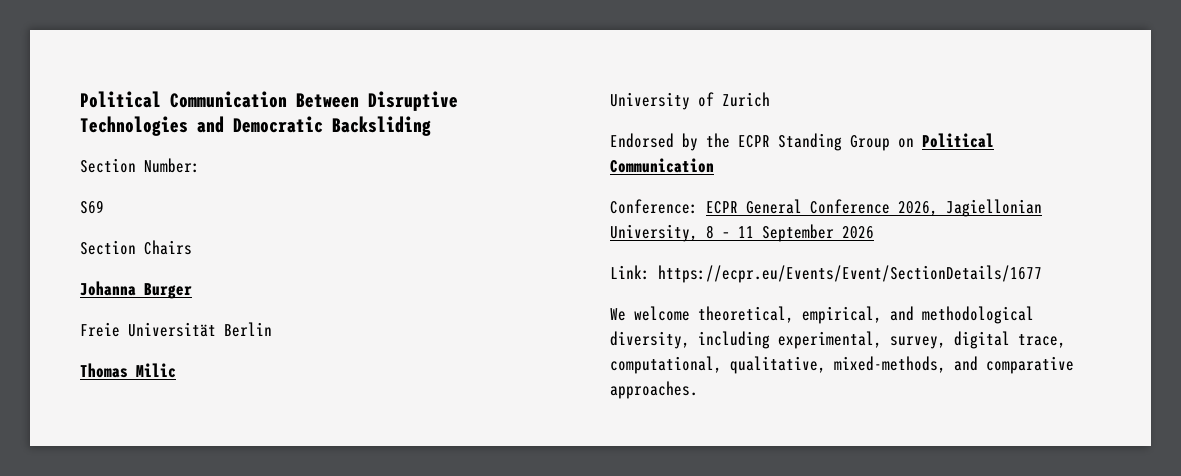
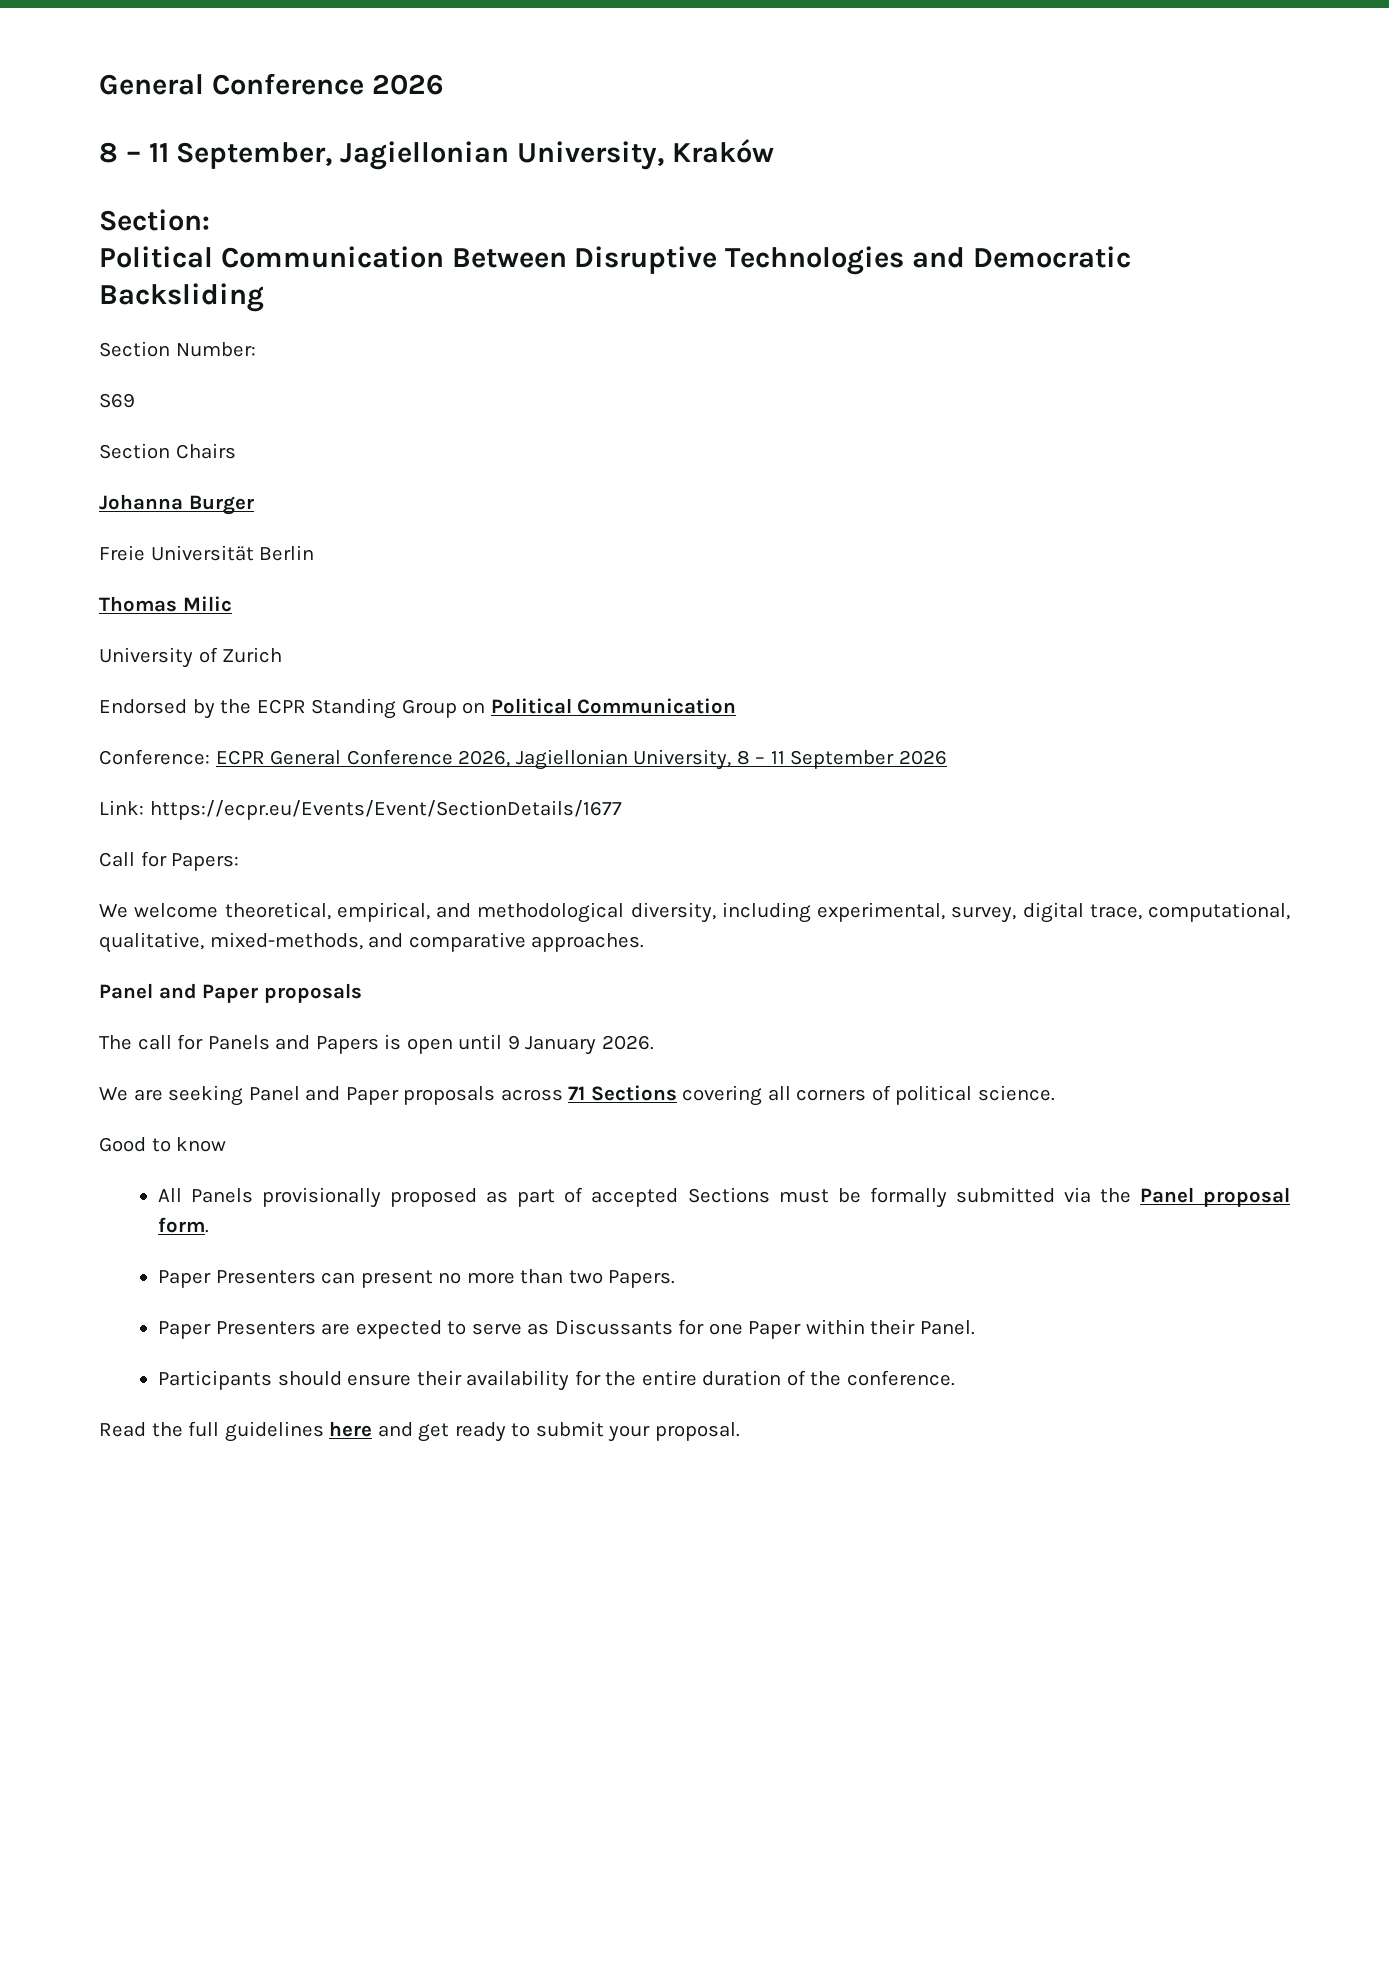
+ General Conference 2026
+ 8 – 11 September, Jagiellonian University, Kraków
+ Section:
+ Call for Papers:
  We welcome theoretical, empirical, and methodological diversity, including experimental, survey, digital trace, computational, qualitative, mixed-methods, and comparative approaches.
+ Panel and Paper proposals
+ The call for Panels and Papers is open until 9 January 2026.
+ We are seeking Panel and Paper proposals across 71 Sections covering all corners of political science.
+ Good to know
+ All Panels provisionally proposed as part of accepted Sections must be formally submitted via the Panel proposal form.
+ Paper Presenters can present no more than two Papers.
+ Paper Presenters are expected to serve as Discussants for one Paper within their Panel.
+ Participants should ensure their availability for the entire duration of the conference.
+ Read the full guidelines here and get ready to submit your proposal.

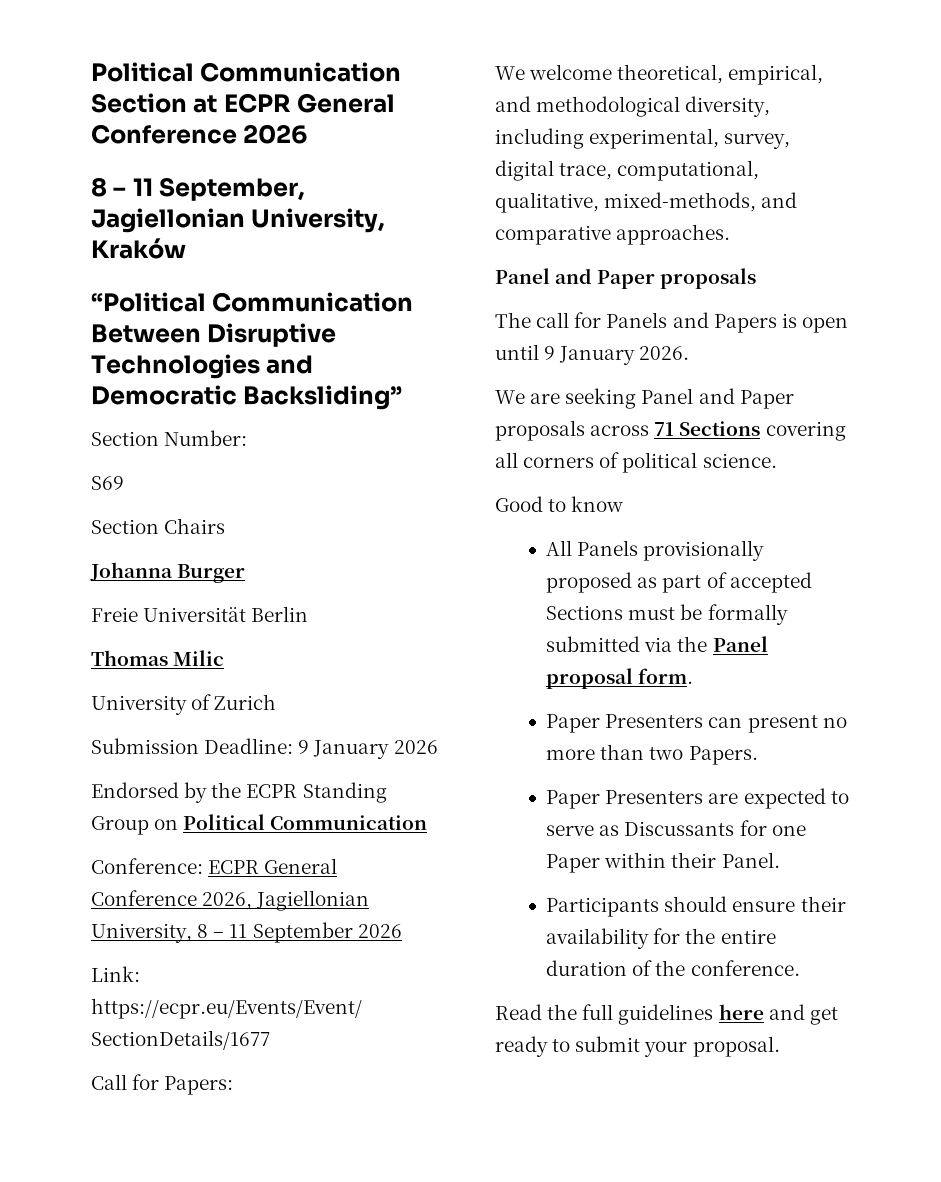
- General Conference 2026
+ Political Communication Section at ECPR General Conference 2026
- Section:
- Political Communication Between Disruptive Technologies and Democratic Backsliding
+ “Political Communication Between Disruptive Technologies and Democratic Backsliding”
+ Submission Deadline: 9 January 2026

